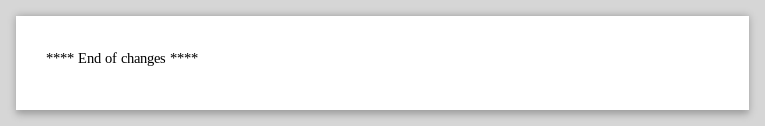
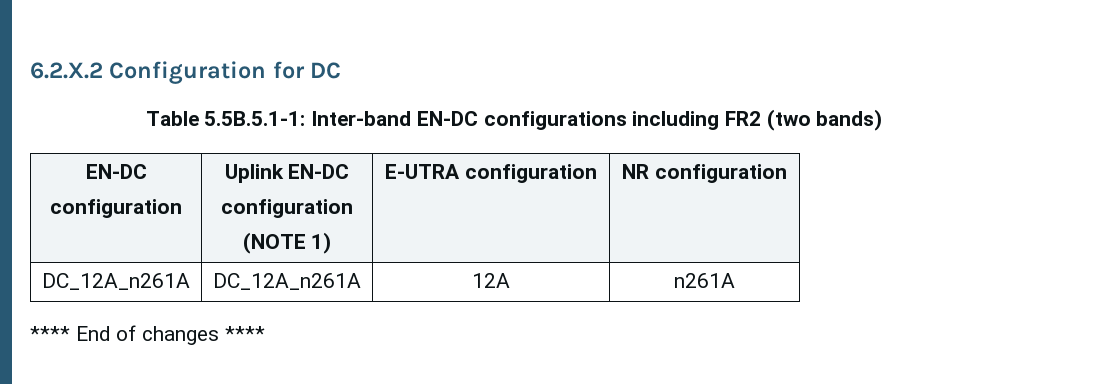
+ 6.2.X.2 Configuration for DC
+ Table 5.5B.5.1-1: Inter-band EN-DC configurations including FR2 (two bands)
+ EN-DC
+ configuration | Uplink EN-DC
+ configuration
+ (NOTE 1) | E-UTRA configuration | NR configuration
+ DC_12A_n261A | DC_12A_n261A | 12A | n261A

